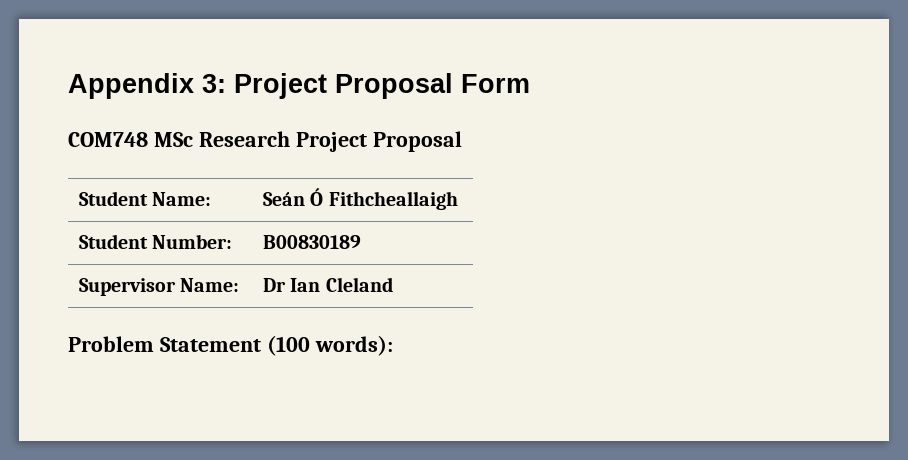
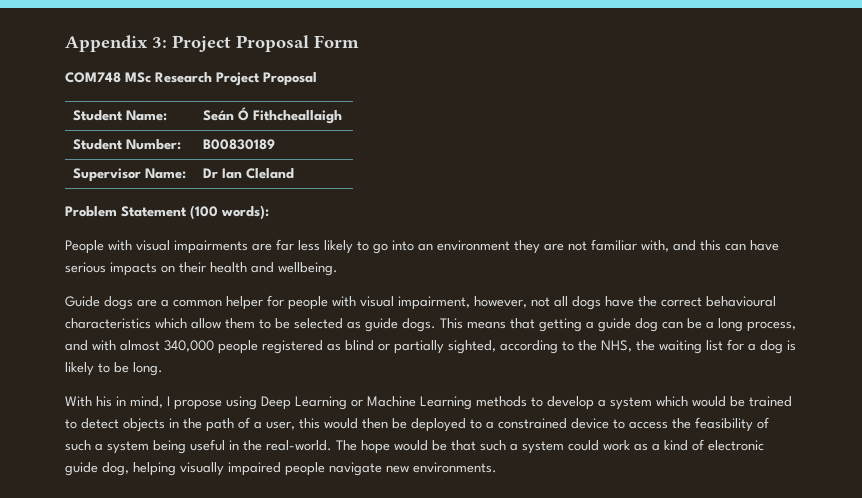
+ People with visual impairments are far less likely to go into an environment they are not familiar with, and this can have serious impacts on their health and wellbeing.
+ Guide dogs are a common helper for people with visual impairment, however, not all dogs have the correct behavioural characteristics which allow them to be selected as guide dogs. This means that getting a guide dog can be a long process, and with almost 340,000 people registered as blind or partially sighted, according to the NHS, the waiting list for a dog is likely to be long.
+ With his in mind, I propose using Deep Learning or Machine Learning methods to develop a system which would be trained to detect objects in the path of a user, this would then be deployed to a constrained device to access the feasibility of such a system being useful in the real-world. The hope would be that such a system could work as a kind of electronic guide dog, helping visually impaired people navigate new environments.

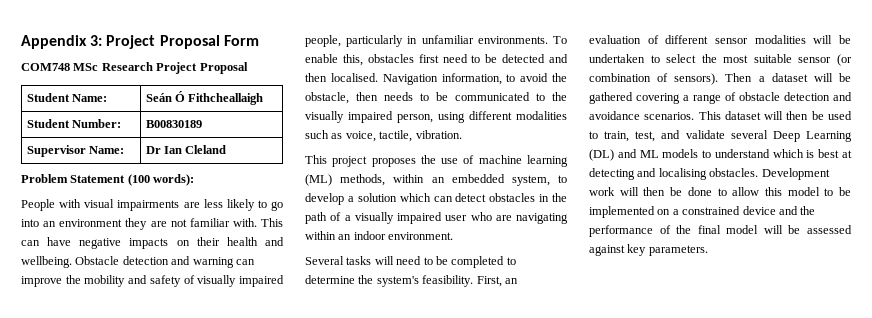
- People with visual impairments are far less likely to go into an environment they are not familiar with, and this can have serious impacts on their health and wellbeing.
- Guide dogs are a common helper for people with visual impairment, however, not all dogs have the correct behavioural characteristics which allow them to be selected as guide dogs. This means that getting a guide dog can be a long process, and with almost 340,000 people registered as blind or partially sighted, according to the NHS, the waiting list for a dog is likely to be long.
- With his in mind, I propose using Deep Learning or Machine Learning methods to develop a system which would be trained to detect objects in the path of a user, this would then be deployed to a constrained device to access the feasibility of such a system being useful in the real-world. The hope would be that such a system could work as a kind of electronic guide dog, helping visually impaired people navigate new environments.
+ People with visual impairments are less likely to go into an environment they are not familiar with. This can have negative impacts on their health and wellbeing. Obstacle detection and warning can improve the mobility and safety of visually impaired people, particularly in unfamiliar environments. To enable this, obstacles first need to be detected and then localised. Navigation information, to avoid the obstacle, then needs to be communicated to the visually impaired person, using different modalities such as voice, tactile, vibration.
+ This project proposes the use of machine learning (ML) methods, within an embedded system, to develop a solution which can detect obstacles in the path of a visually impaired user who are navigating within an indoor environment.
+ Several tasks will need to be completed to determine the system's feasibility. First, an evaluation of different sensor modalities will be undertaken to select the most suitable sensor (or combination of sensors). Then a dataset will be gathered covering a range of obstacle detection and avoidance scenarios. This dataset will then be used to train, test, and validate several Deep Learning (DL) and ML models to understand which is best at detecting and localising obstacles. Development work will then be done to allow this model to be implemented on a constrained device and the performance of the final model will be assessed against key parameters.

